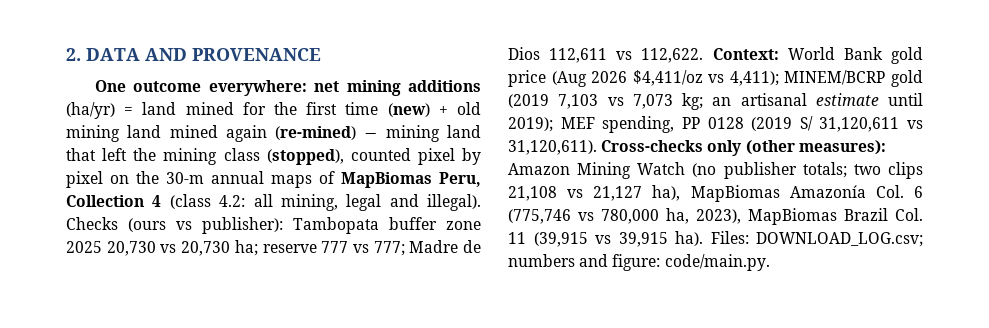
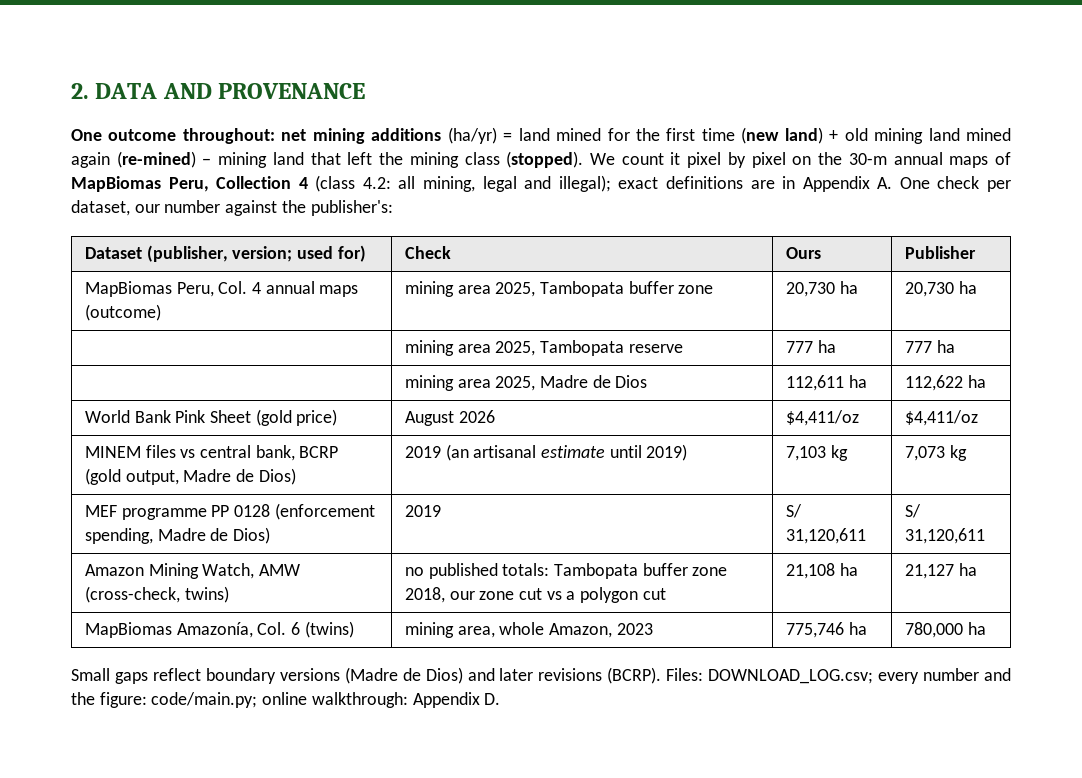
- One outcome everywhere: net mining additions (ha/yr) = land mined for the first time (new) + old mining land mined again (re-mined) − mining land that left the mining class (stopped), counted pixel by pixel on the 30-m annual maps of MapBiomas Peru, Collection 4 (class 4.2: all mining, legal and illegal). Checks (ours vs publisher): Tambopata buffer zone 2025 20,730 vs 20,730 ha; reserve 777 vs 777; Madre de Dios 112,611 vs 112,622. Context: World Bank gold price (Aug 2026 $4,411/oz vs 4,411); MINEM/BCRP gold (2019 7,103 vs 7,073 kg; an artisanal estimate until 2019); MEF spending, PP 0128 (2019 S/ 31,120,611 vs 31,120,611). Cross-checks only (other measures): Amazon Mining Watch (no publisher totals; two clips 21,108 vs 21,127 ha), MapBiomas Amazonía Col. 6 (775,746 vs 780,000 ha, 2023), MapBiomas Brazil Col. 11 (39,915 vs 39,915 ha). Files: DOWNLOAD_LOG.csv; numbers and figure: code/main.py.
+ One outcome throughout: net mining additions (ha/yr) = land mined for the first time (new land) + old mining land mined again (re-mined) − mining land that left the mining class (stopped). We count it pixel by pixel on the 30-m annual maps of MapBiomas Peru, Collection 4 (class 4.2: all mining, legal and illegal); exact definitions are in Appendix A. One check per dataset, our number against the publisher's:
+ Dataset (publisher, version; used for) | Check | Ours | Publisher
+ MapBiomas Peru, Col. 4 annual maps (outcome) | mining area 2025, Tambopata buffer zone | 20,730 ha | 20,730 ha
+ | mining area 2025, Tambopata reserve | 777 ha | 777 ha
+ | mining area 2025, Madre de Dios | 112,611 ha | 112,622 ha
+ World Bank Pink Sheet (gold price) | August 2026 | $4,411/oz | $4,411/oz
+ MINEM files vs central bank, BCRP (gold output, Madre de Dios) | 2019 (an artisanal estimate until 2019) | 7,103 kg | 7,073 kg
+ MEF programme PP 0128 (enforcement spending, Madre de Dios) | 2019 | S/ 31,120,611 | S/ 31,120,611
+ Amazon Mining Watch, AMW (cross-check, twins) | no published totals: Tambopata buffer zone 2018, our zone cut vs a polygon cut | 21,108 ha | 21,127 ha
+ MapBiomas Amazonía, Col. 6 (twins) | mining area, whole Amazon, 2023 | 775,746 ha | 780,000 ha
+ Small gaps reflect boundary versions (Madre de Dios) and later revisions (BCRP). Files: DOWNLOAD_LOG.csv; every number and the figure: code/main.py; online walkthrough: Appendix D.

